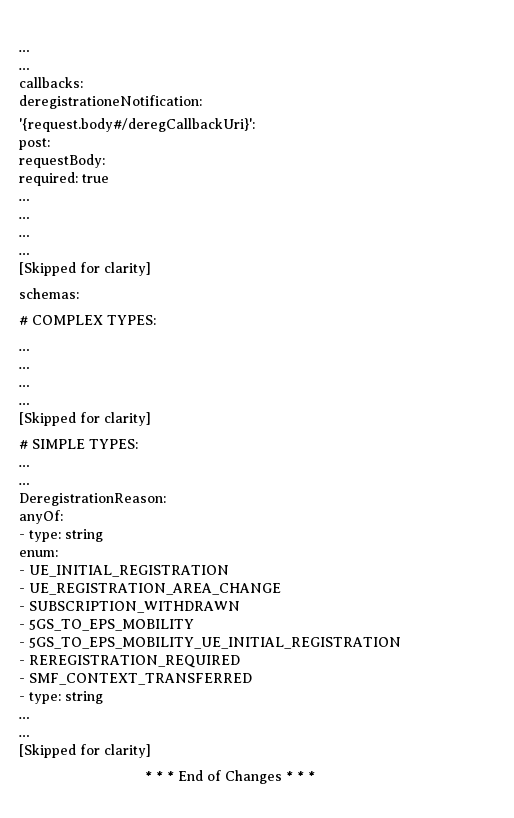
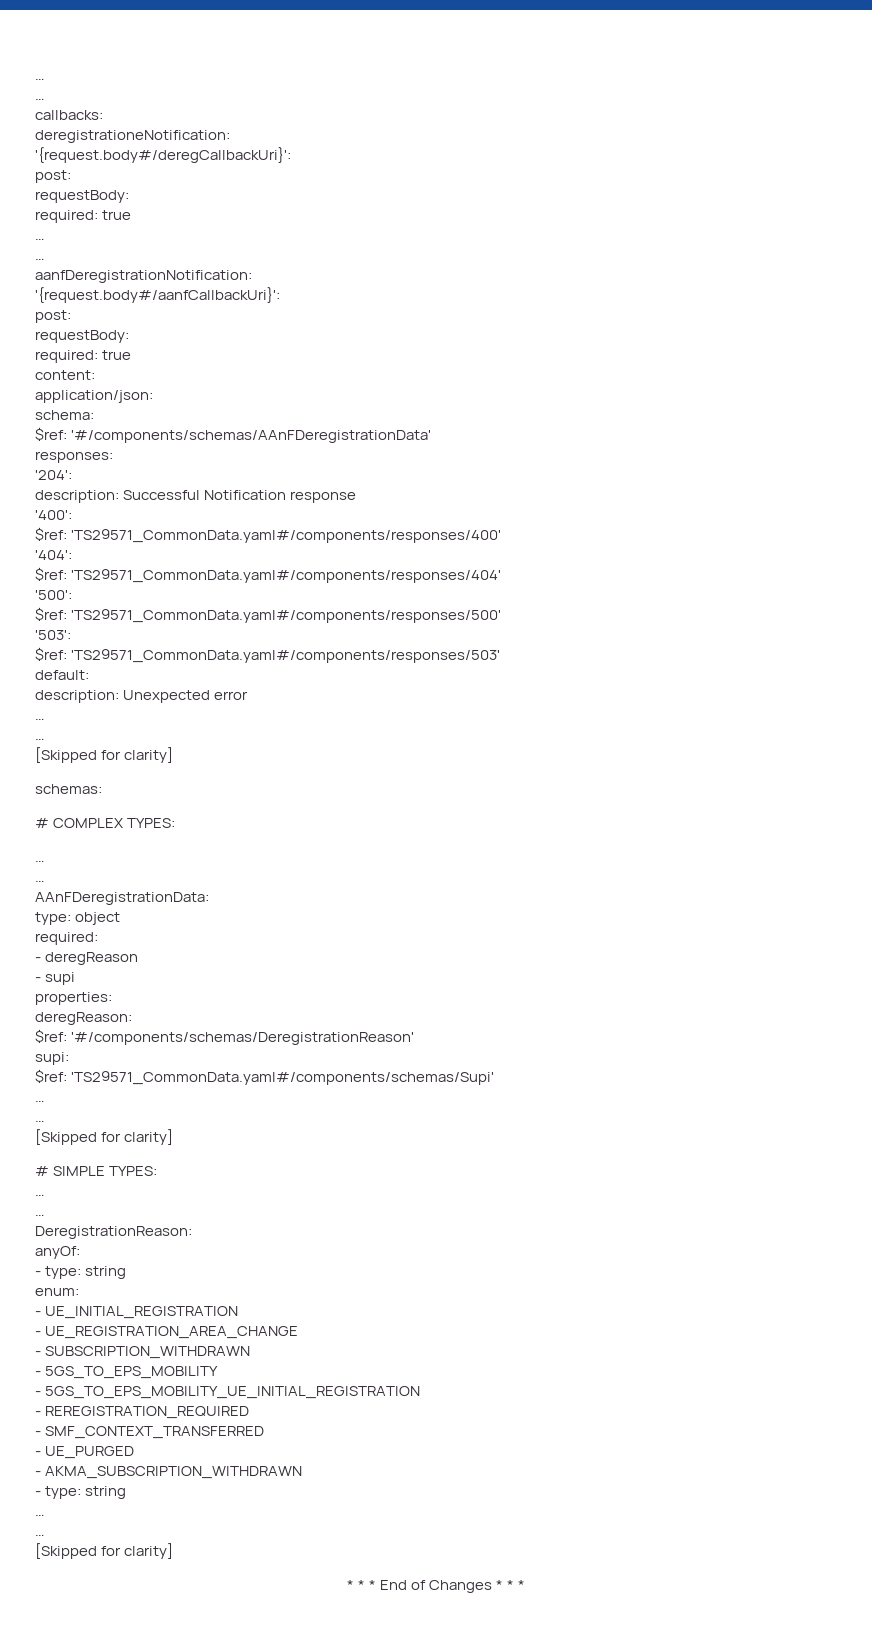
+ aanfDeregistrationNotification:
+ '{request.body#/aanfCallbackUri}':
+ post:
+ requestBody:
+ required: true
+ content:
+ application/json:
+ schema:
+ $ref: '#/components/schemas/AAnFDeregistrationData'
+ responses:
+ '204':
+ description: Successful Notification response
+ '400':
+ $ref: 'TS29571_CommonData.yaml#/components/responses/400'
+ '404':
+ $ref: 'TS29571_CommonData.yaml#/components/responses/404'
+ '500':
+ $ref: 'TS29571_CommonData.yaml#/components/responses/500'
+ '503':
+ $ref: 'TS29571_CommonData.yaml#/components/responses/503'
+ default:
+ description: Unexpected error
+ AAnFDeregistrationData:
+ type: object
+ required:
+ - deregReason
+ - supi
+ properties:
+ deregReason:
+ $ref: '#/components/schemas/DeregistrationReason'
+ supi:
+ $ref: 'TS29571_CommonData.yaml#/components/schemas/Supi'
+ - UE_PURGED
+ - AKMA_SUBSCRIPTION_WITHDRAWN

